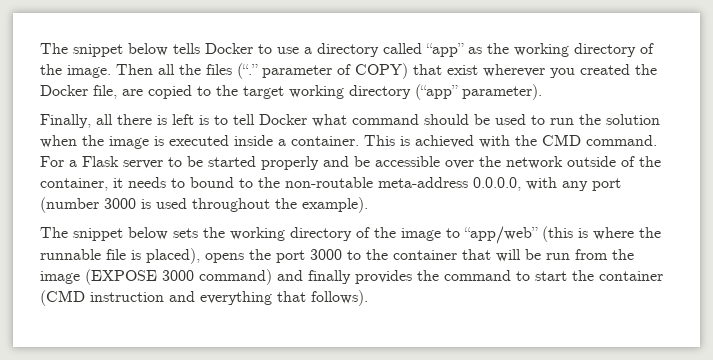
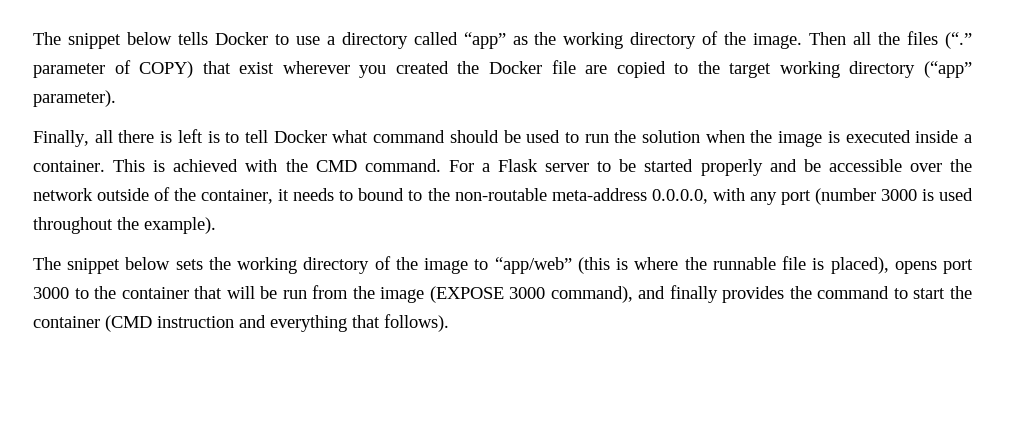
- Then all the files (“.” parameter of COPY) that exist wherever you created the Docker file, are copied to the target working directory (“app” parameter).
+ Then all the files (“.” parameter of COPY) that exist wherever you created the Docker file are copied to the target working directory (“app” parameter).
- The snippet below sets the working directory of the image to “app/web” (this is where the runnable file is placed), opens the port 3000 to the container that will be run from the image (EXPOSE 3000 command) and finally provides the command to start the container (CMD instruction and everything that follows).
+ The snippet below sets the working directory of the image to “app/web” (this is where the runnable file is placed), opens port 3000 to the container that will be run from the image (EXPOSE 3000 command), and finally provides the command to start the container (CMD instruction and everything that follows).

